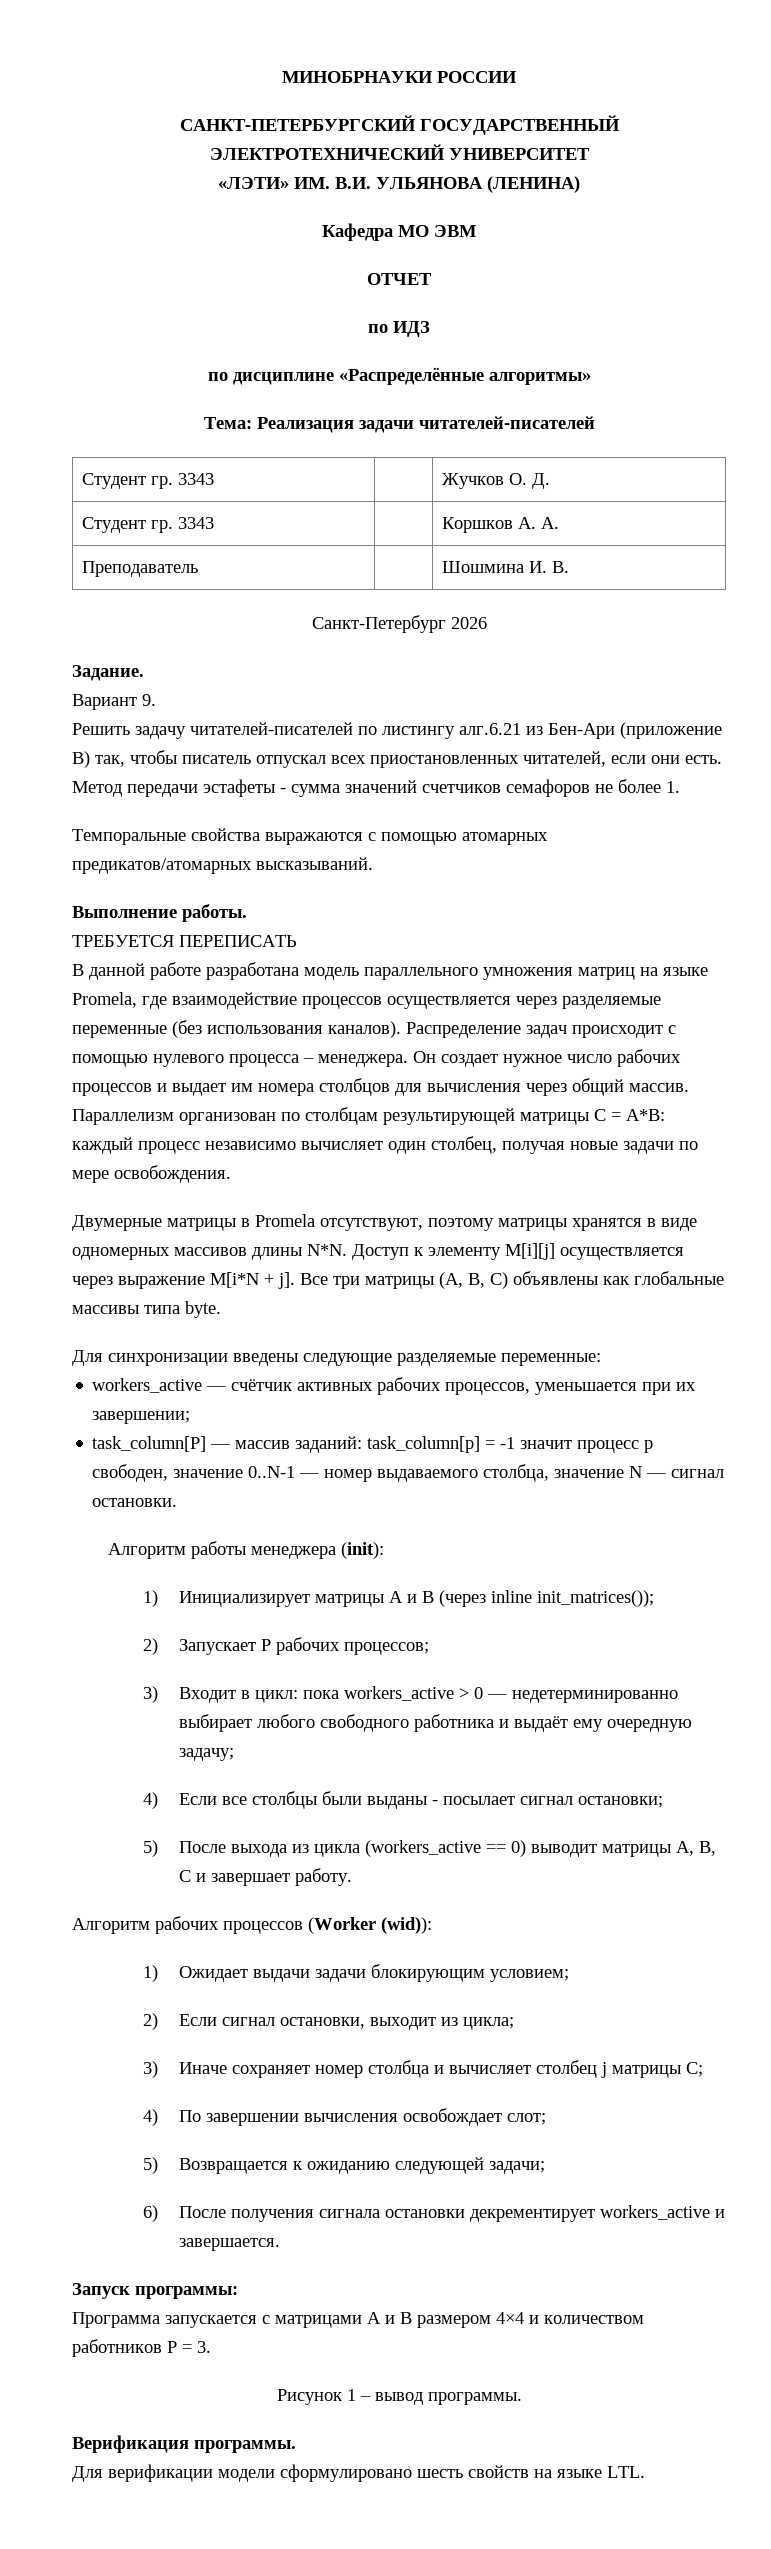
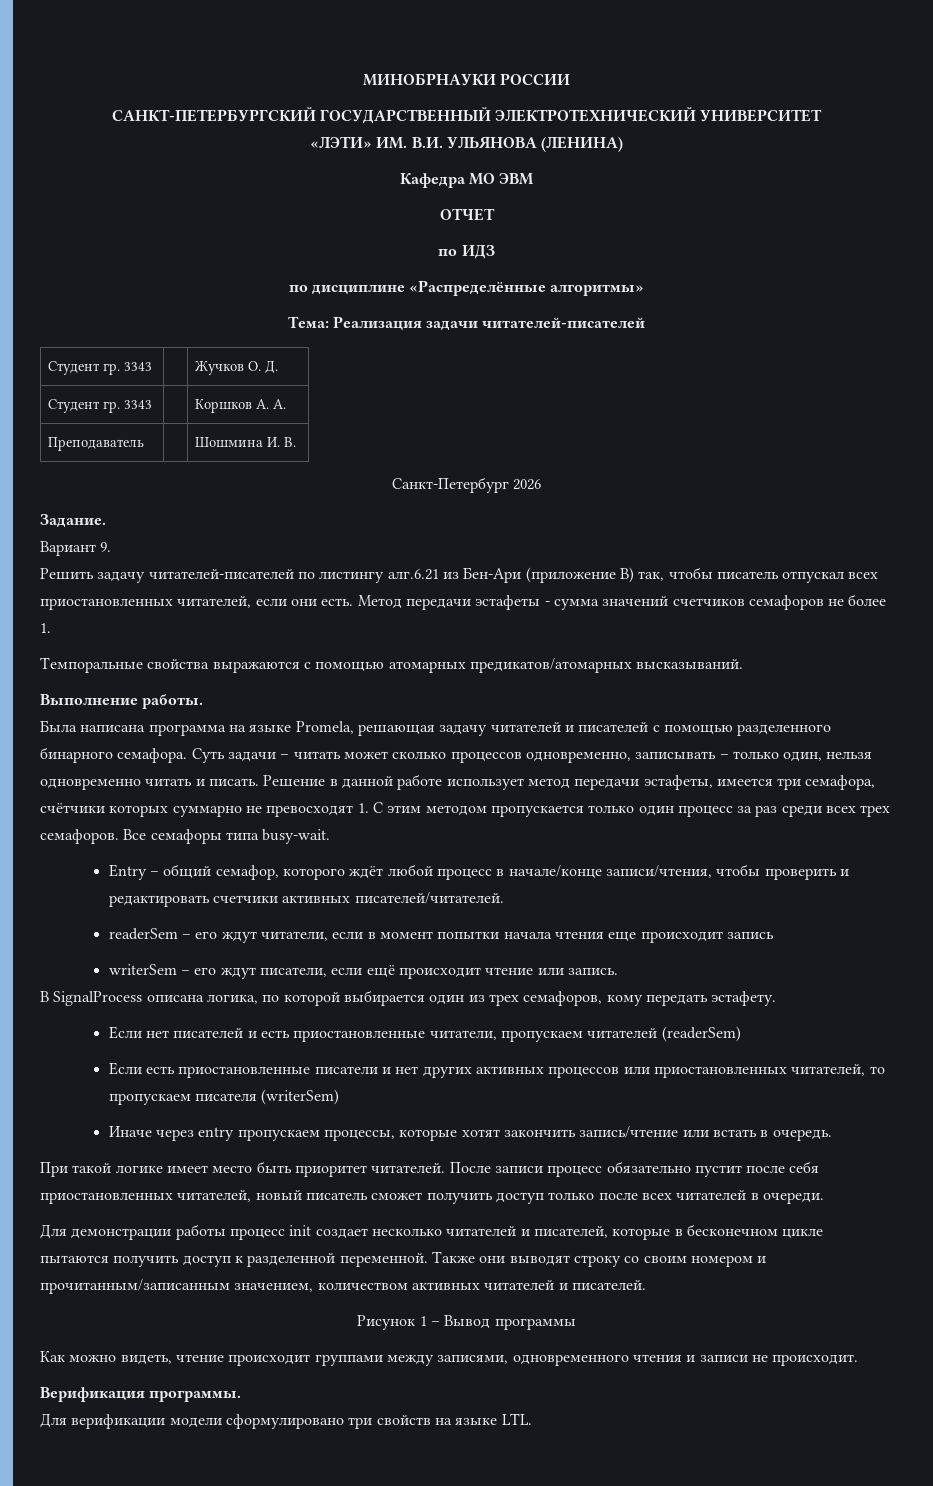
- ТРЕБУЕТСЯ ПЕРЕПИСАТЬ
- В данной работе разработана модель параллельного умножения матриц на языке Promela, где взаимодействие процессов осуществляется через разделяемые переменные (без использования каналов). Распределение задач происходит с помощью нулевого процесса – менеджера. Он создает нужное число рабочих процессов и выдает им номера столбцов для вычисления через общий массив. Параллелизм организован по столбцам результирующей матрицы C = A*B: каждый процесс независимо вычисляет один столбец, получая новые задачи по мере освобождения.
- Двумерные матрицы в Promela отсутствуют, поэтому матрицы хранятся в виде одномерных массивов длины N*N. Доступ к элементу M[i][j] осуществляется через выражение M[i*N + j]. Все три матрицы (A, B, C) объявлены как глобальные массивы типа byte.
- Для синхронизации введены следующие разделяемые переменные:
- workers_active — счётчик активных рабочих процессов, уменьшается при их завершении;
- task_column[P] — массив заданий: task_column[p] = -1 значит процесс p свободен, значение 0..N-1 — номер выдаваемого столбца, значение N — сигнал остановки.
- Алгоритм работы менеджера (init):
- 1) Инициализирует матрицы A и B (через inline init_matrices());
- 2) Запускает P рабочих процессов;
- 3) Входит в цикл: пока workers_active > 0 — недетерминированно выбирает любого свободного работника и выдаёт ему очередную задачу;
- 4) Если все столбцы были выданы - посылает сигнал остановки;
- 5) После выхода из цикла (workers_active == 0) выводит матрицы A, B, C и завершает работу.
- Алгоритм рабочих процессов (Worker (wid)):
- 1) Ожидает выдачи задачи блокирующим условием;
- 2) Если сигнал остановки, выходит из цикла;
- 3) Иначе сохраняет номер столбца и вычисляет столбец j матрицы C;
- 4) По завершении вычисления освобождает слот;
- 5) Возвращается к ожиданию следующей задачи;
- 6) После получения сигнала остановки декрементирует workers_active и завершается.
- Запуск программы:
- Программа запускается с матрицами A и B размером 4×4 и количеством работников P = 3.
- Рисунок 1 – вывод программы.
+ Была написана программа на языке Promela, решающая задачу читателей и писателей с помощью разделенного бинарного семафора. Суть задачи – читать может сколько процессов одновременно, записывать – только один, нельзя одновременно читать и писать. Решение в данной работе использует метод передачи эстафеты, имеется три семафора, счётчики которых суммарно не превосходят 1. С этим методом пропускается только один процесс за раз среди всех трех семафоров. Все семафоры типа busy-wait.
+ Entry – общий семафор, которого ждёт любой процесс в начале/конце записи/чтения, чтобы проверить и редактировать счетчики активных писателей/читателей.
+ readerSem – его ждут читатели, если в момент попытки начала чтения еще происходит запись
+ writerSem – его ждут писатели, если ещё происходит чтение или запись.
+ В SignalProcess описана логика, по которой выбирается один из трех семафоров, кому передать эстафету.
+ Если нет писателей и есть приостановленные читатели, пропускаем читателей (readerSem)
+ Если есть приостановленные писатели и нет других активных процессов или приостановленных читателей, то пропускаем писателя (writerSem)
+ Иначе через entry пропускаем процессы, которые хотят закончить запись/чтение или встать в очередь.
+ При такой логике имеет место быть приоритет читателей. После записи процесс обязательно пустит после себя приостановленных читателей, новый писатель сможет получить доступ только после всех читателей в очереди.
+ Для демонстрации работы процесс init создает несколько читателей и писателей, которые в бесконечном цикле пытаются получить доступ к разделенной переменной. Также они выводят строку со своим номером и прочитанным/записанным значением, количеством активных читателей и писателей.
+ Рисунок 1 – Вывод программы
+ Как можно видеть, чтение происходит группами между записями, одновременного чтения и записи не происходит.
- Для верификации модели сформулировано шесть свойств на языке LTL.
+ Для верификации модели сформулировано три свойств на языке LTL.

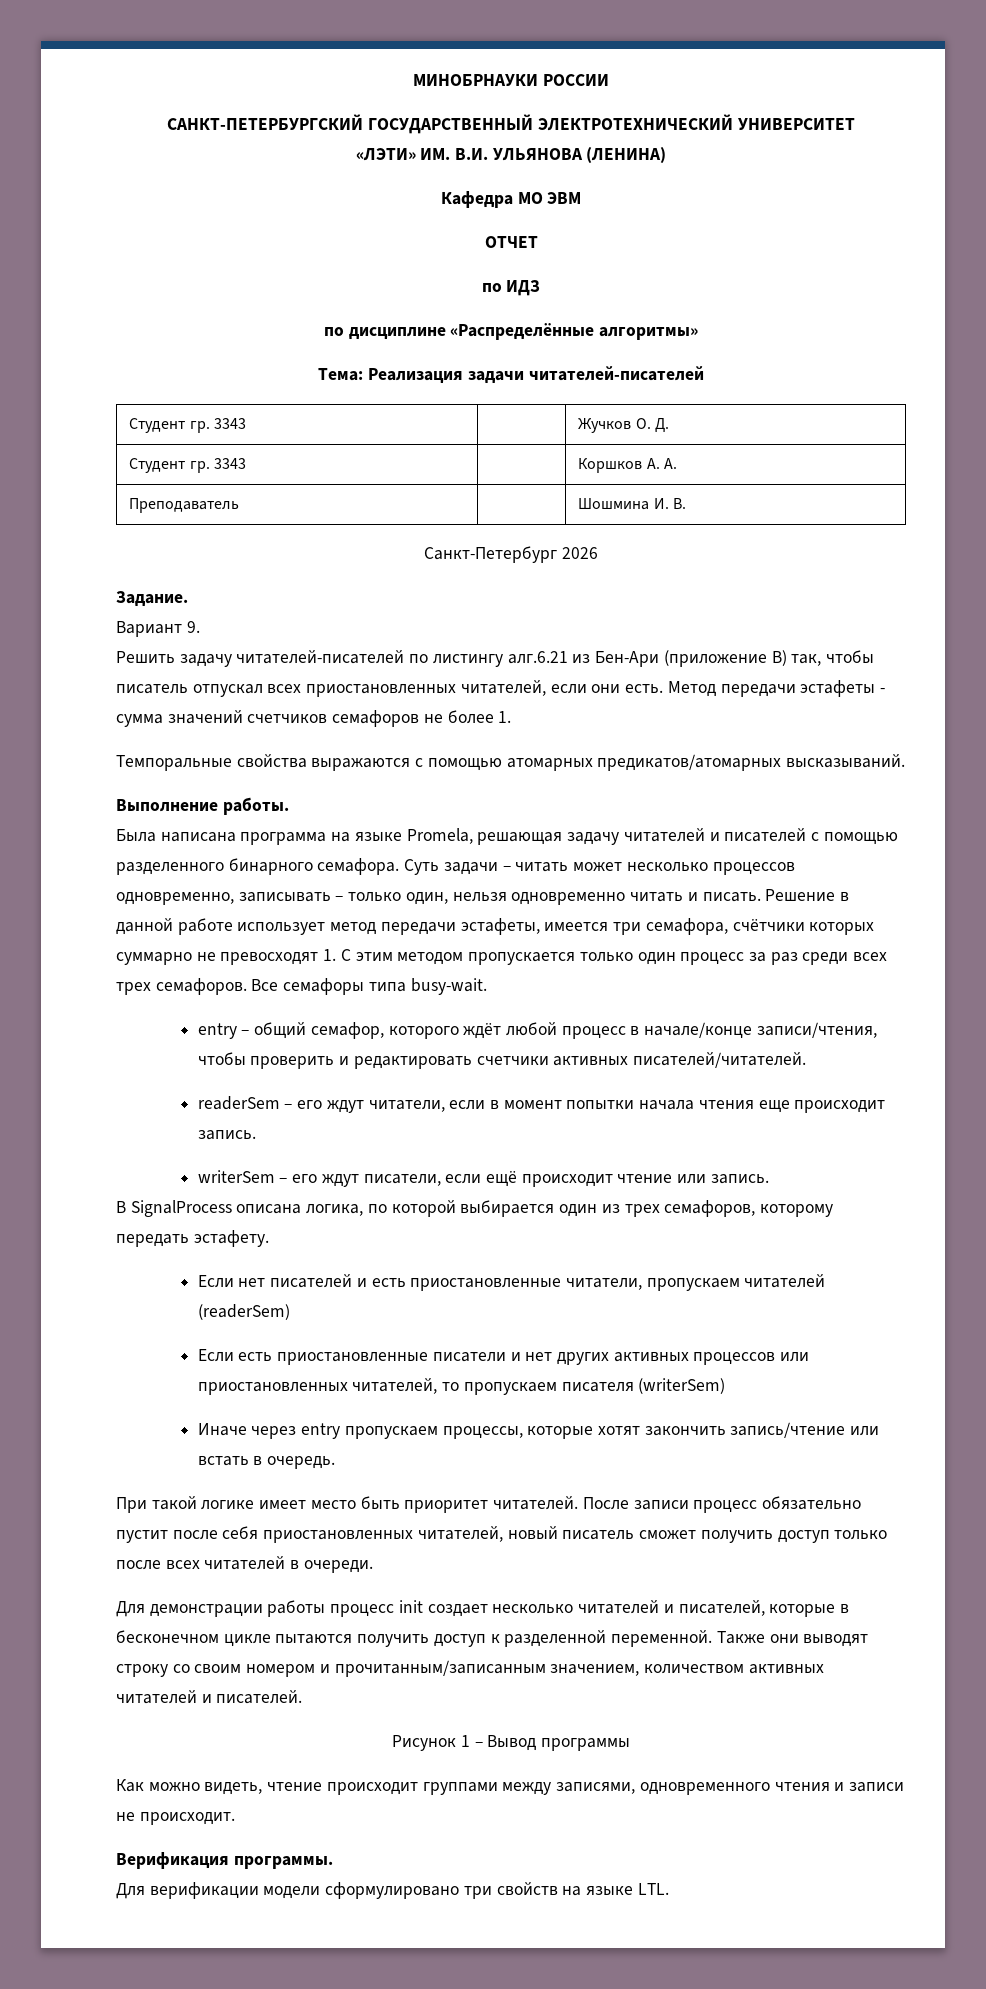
- Суть задачи – читать может сколько процессов одновременно, записывать – только один, нельзя одновременно читать и писать.
+ Суть задачи – читать может несколько процессов одновременно, записывать – только один, нельзя одновременно читать и писать.
- Entry – общий семафор, которого ждёт любой процесс в начале/конце записи/чтения, чтобы проверить и редактировать счетчики активных писателей/читателей.
+ entry – общий семафор, которого ждёт любой процесс в начале/конце записи/чтения, чтобы проверить и редактировать счетчики активных писателей/читателей.
- readerSem – его ждут читатели, если в момент попытки начала чтения еще происходит запись
+ readerSem – его ждут читатели, если в момент попытки начала чтения еще происходит запись.
- В SignalProcess описана логика, по которой выбирается один из трех семафоров, кому передать эстафету.
+ В SignalProcess описана логика, по которой выбирается один из трех семафоров, которому передать эстафету.

